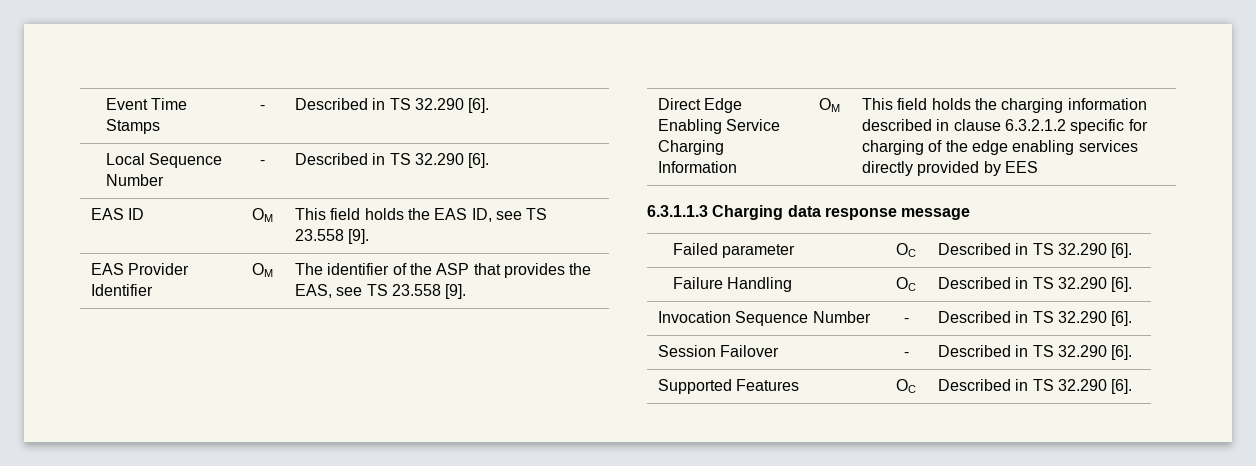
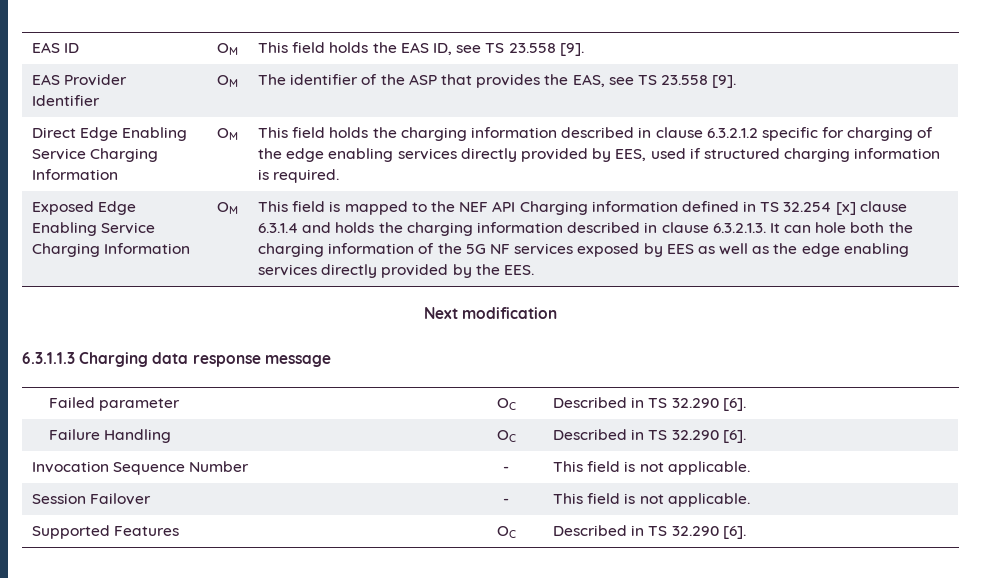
- Event Time Stamps | - | Described in TS 32.290 [6].
- Local Sequence Number | - | Described in TS 32.290 [6].
- Direct Edge Enabling Service Charging Information | OM | This field holds the charging information described in clause 6.3.2.1.2 specific for charging of the edge enabling services directly provided by EES
+ Direct Edge Enabling Service Charging Information | OM | This field holds the charging information described in clause 6.3.2.1.2 specific for charging of the edge enabling services directly provided by EES, used if structured charging information is required.
+ Exposed Edge Enabling Service Charging Information | OM | This field is mapped to the NEF API Charging information defined in TS 32.254 [x] clause 6.3.1.4 and holds the charging information described in clause 6.3.2.1.3. It can hole both the charging information of the 5G NF services exposed by EES as well as the edge enabling services directly provided by the EES.
+ Next modification
- Invocation Sequence Number | - | Described in TS 32.290 [6].
- Session Failover | - | Described in TS 32.290 [6].
+ Invocation Sequence Number | - | This field is not applicable.
+ Session Failover | - | This field is not applicable.

